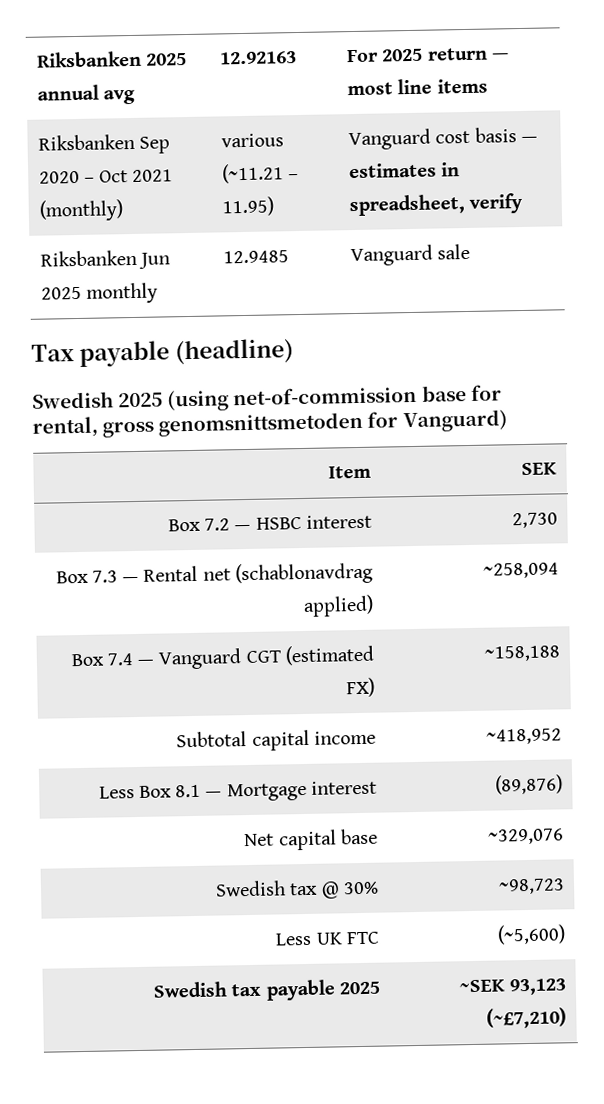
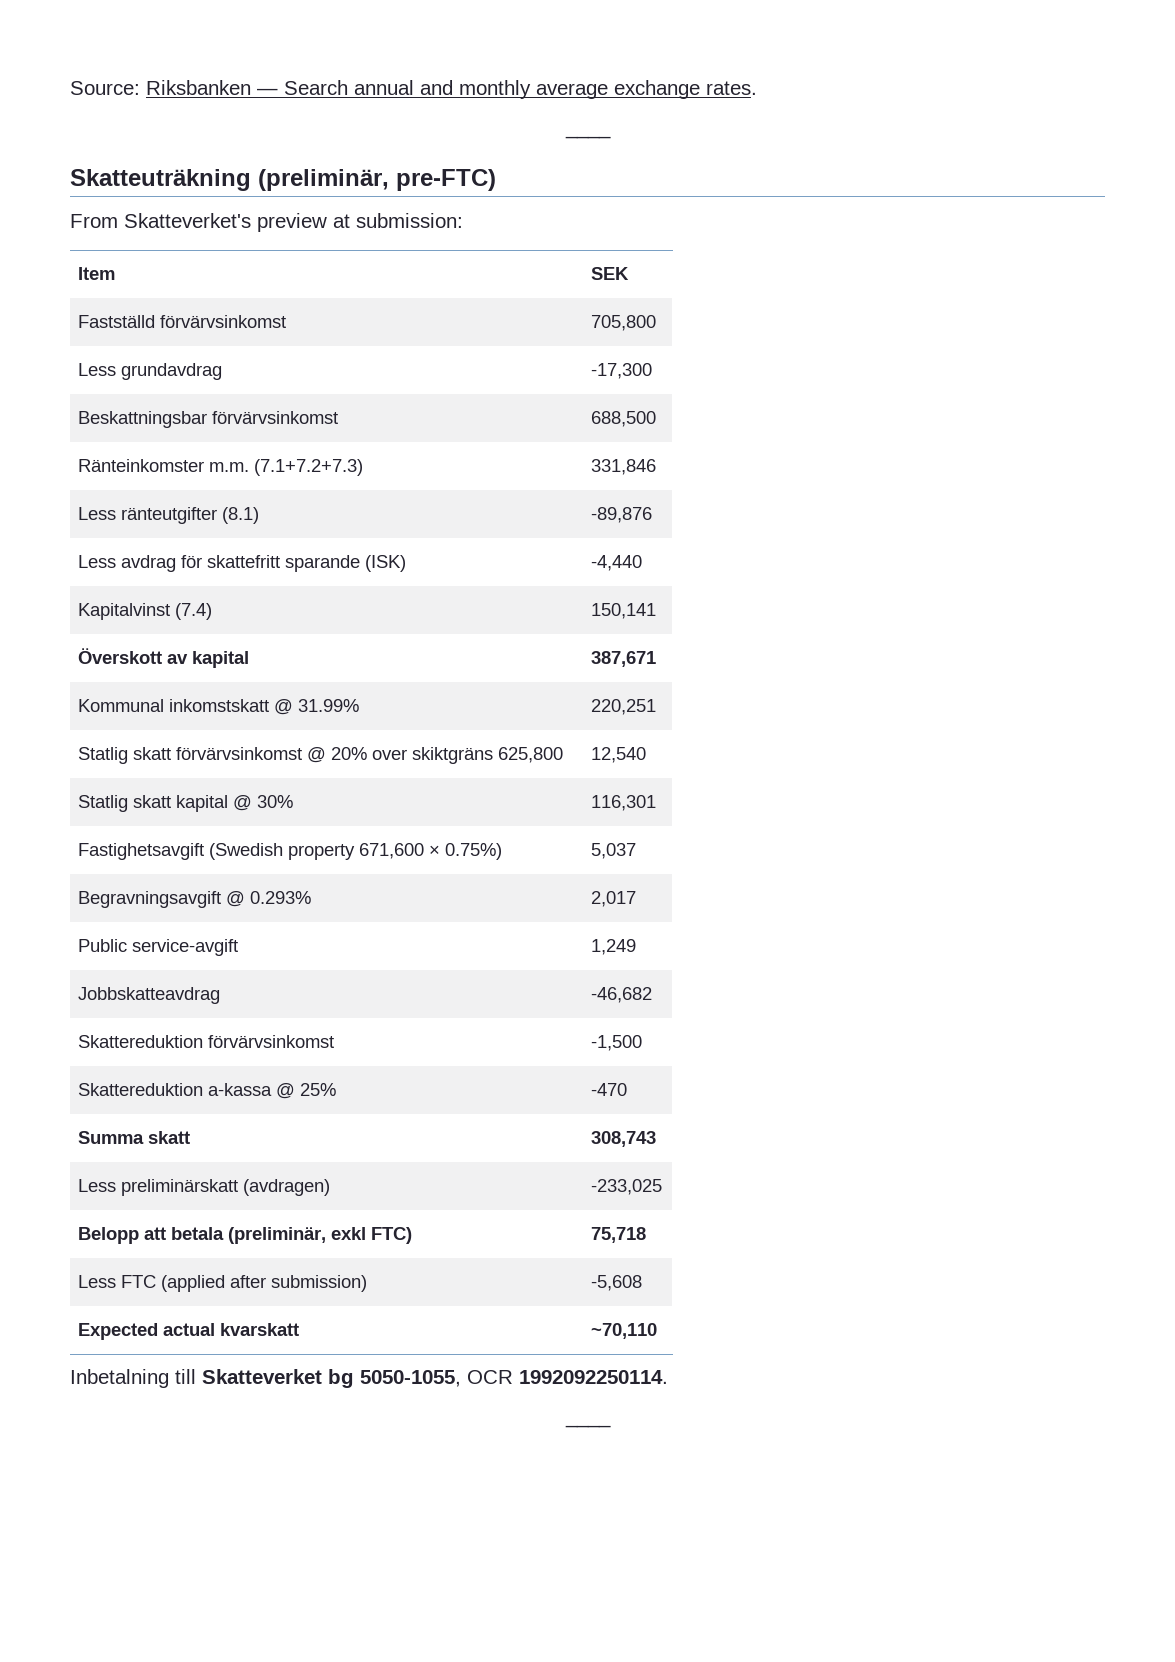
- Riksbanken 2025 annual avg | 12.92163 | For 2025 return — most line items
- Riksbanken Sep 2020 – Oct 2021 (monthly) | various (~11.21 – 11.95) | Vanguard cost basis — estimates in spreadsheet, verify
- Riksbanken Jun 2025 monthly | 12.9485 | Vanguard sale
- Tax payable (headline)
- Swedish 2025 (using net-of-commission base for rental, gross genomsnittsmetoden for Vanguard)
+ Source: Riksbanken — Search annual and monthly average exchange rates.
+ ____
+ Skatteuträkning (preliminär, pre-FTC)
+ From Skatteverket's preview at submission:
  Item | SEK
- Box 7.2 — HSBC interest | 2,730
- Box 7.3 — Rental net (schablonavdrag applied) | ~258,094
- Box 7.4 — Vanguard CGT (estimated FX) | ~158,188
- Subtotal capital income | ~418,952
- Less Box 8.1 — Mortgage interest | (89,876)
- Net capital base | ~329,076
- Swedish tax @ 30% | ~98,723
- Less UK FTC | (~5,600)
- Swedish tax payable 2025 | ~SEK 93,123 (~£7,210)
+ Fastställd förvärvsinkomst | 705,800
+ Less grundavdrag | -17,300
+ Beskattningsbar förvärvsinkomst | 688,500
+ Ränteinkomster m.m. (7.1+7.2+7.3) | 331,846
+ Less ränteutgifter (8.1) | -89,876
+ Less avdrag för skattefritt sparande (ISK) | -4,440
+ Kapitalvinst (7.4) | 150,141
+ Överskott av kapital | 387,671
+ Kommunal inkomstskatt @ 31.99% | 220,251
+ Statlig skatt förvärvsinkomst @ 20% over skiktgräns 625,800 | 12,540
+ Statlig skatt kapital @ 30% | 116,301
+ Fastighetsavgift (Swedish property 671,600 × 0.75%) | 5,037
+ Begravningsavgift @ 0.293% | 2,017
+ Public service-avgift | 1,249
+ Jobbskatteavdrag | -46,682
+ Skattereduktion förvärvsinkomst | -1,500
+ Skattereduktion a-kassa @ 25% | -470
+ Summa skatt | 308,743
+ Less preliminärskatt (avdragen) | -233,025
+ Belopp att betala (preliminär, exkl FTC) | 75,718
+ Less FTC (applied after submission) | -5,608
+ Expected actual kvarskatt | ~70,110
+ Inbetalning till Skatteverket bg 5050-1055, OCR 1992092250114.
+ ____

